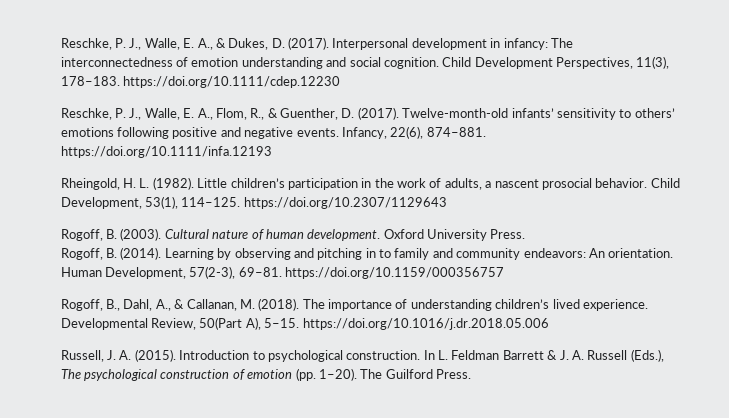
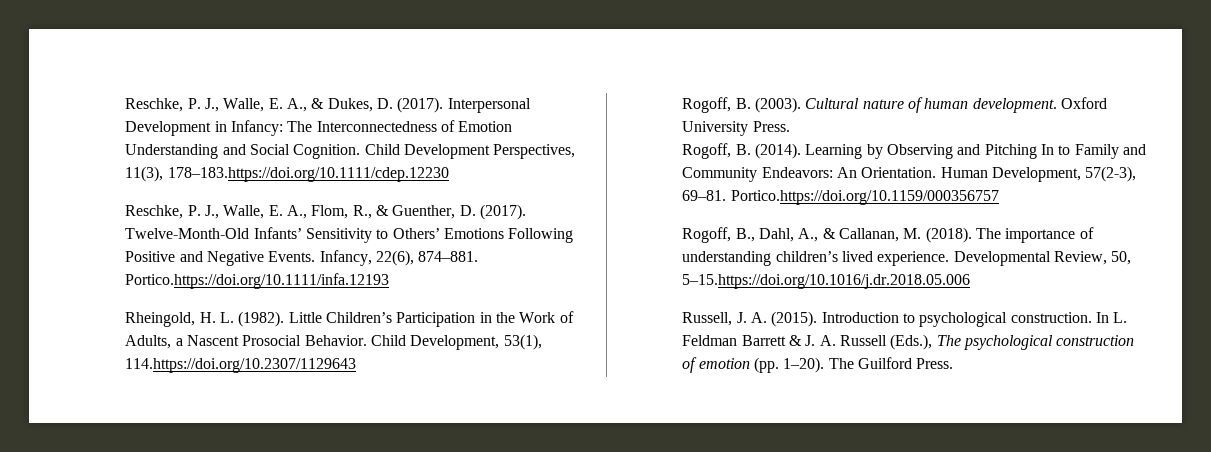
- Interpersonal development in infancy: The interconnectedness of emotion understanding and social cognition.
+ Interpersonal Development in Infancy: The Interconnectedness of Emotion Understanding and Social Cognition.
- Child Development Perspectives, 11(3), 178–183. https://doi.org/10.1111/cdep.12230
+ Child Development Perspectives, 11(3), 178–183.https://doi.org/10.1111/cdep.12230
- Twelve-month-old infants’ sensitivity to others’ emotions following positive and negative events.
+ Twelve‐Month‐Old Infants’ Sensitivity to Others’ Emotions Following Positive and Negative Events.
- Infancy, 22(6), 874–881. https://doi.org/10.1111/infa.12193
+ Infancy, 22(6), 874–881. Portico.https://doi.org/10.1111/infa.12193
- Little children’s participation in the work of adults, a nascent prosocial behavior.
+ Little Children’s Participation in the Work of Adults, a Nascent Prosocial Behavior.
- Child Development, 53(1), 114–125. https://doi.org/10.2307/1129643
+ Child Development, 53(1), 114.https://doi.org/10.2307/1129643
- Learning by observing and pitching in to family and community endeavors: An orientation.
+ Learning by Observing and Pitching In to Family and Community Endeavors: An Orientation.
- Human Development, 57(2-3), 69–81. https://doi.org/10.1159/000356757
+ Human Development, 57(2-3), 69–81. Portico.https://doi.org/10.1159/000356757
- Developmental Review, 50(Part A), 5–15. https://doi.org/10.1016/j.dr.2018.05.006
+ Developmental Review, 50, 5–15.https://doi.org/10.1016/j.dr.2018.05.006

